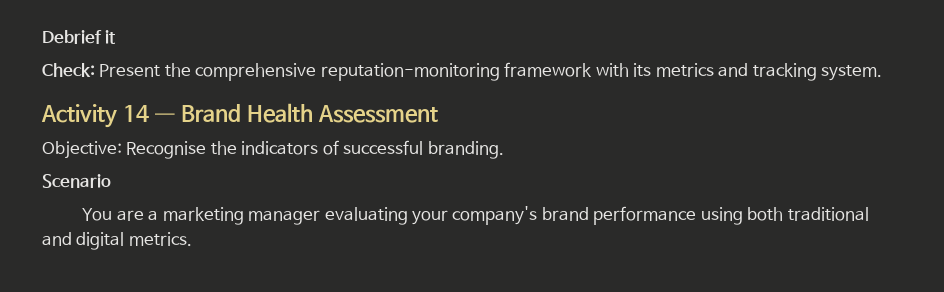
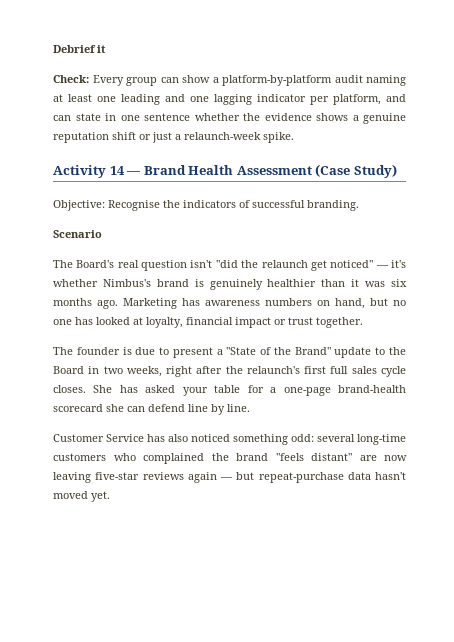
- Check: Present the comprehensive reputation-monitoring framework with its metrics and tracking system.
+ Check: Every group can show a platform-by-platform audit naming at least one leading and one lagging indicator per platform, and can state in one sentence whether the evidence shows a genuine reputation shift or just a relaunch-week spike.
- Activity 14 — Brand Health Assessment
+ Activity 14 — Brand Health Assessment (Case Study)
- You are a marketing manager evaluating your company's brand performance using both traditional and digital metrics.
+ The Board's real question isn't "did the relaunch get noticed" — it's whether Nimbus's brand is genuinely healthier than it was six months ago. Marketing has awareness numbers on hand, but no one has looked at loyalty, financial impact or trust together.
+ The founder is due to present a "State of the Brand" update to the Board in two weeks, right after the relaunch's first full sales cycle closes. She has asked your table for a one-page brand-health scorecard she can defend line by line.
+ Customer Service has also noticed something odd: several long-time customers who complained the brand "feels distant" are now leaving five-star reviews again — but repeat-purchase data hasn't moved yet.

